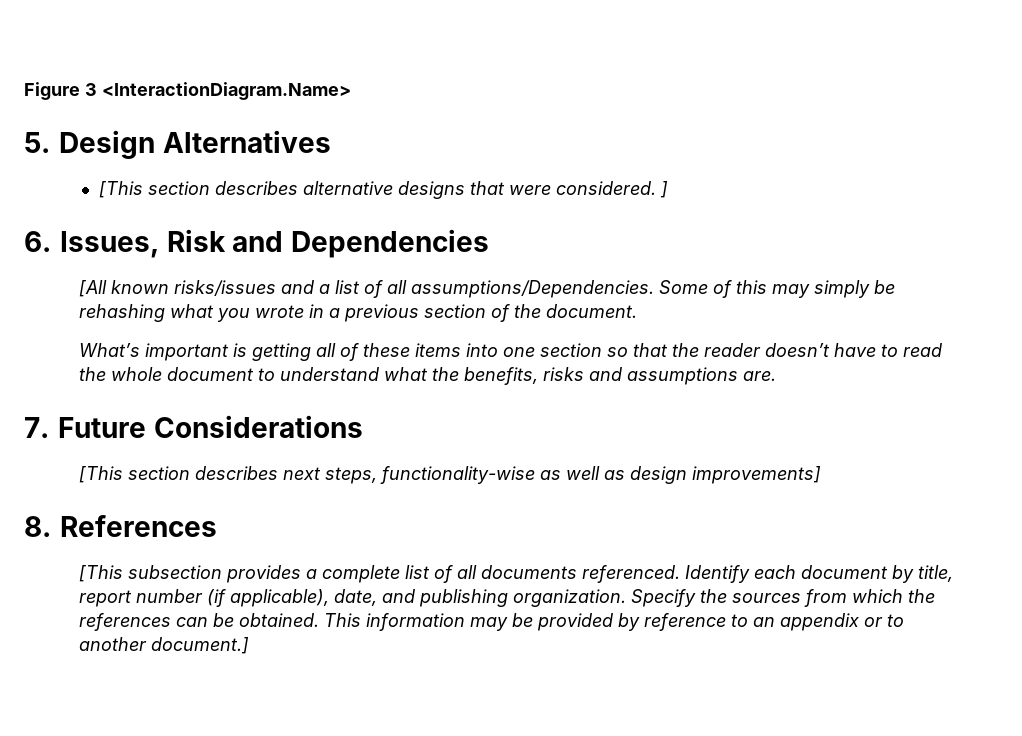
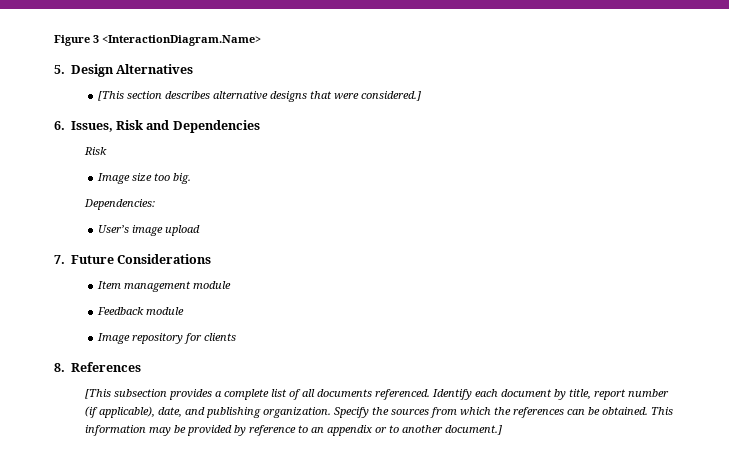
- [This section describes alternative designs that were considered. ]
+ [This section describes alternative designs that were considered.]
  6. Issues, Risk and Dependencies
- [All known risks/issues and a list of all assumptions/Dependencies. Some of this may simply be rehashing what you wrote in a previous section of the document.
- What’s important is getting all of these items into one section so that the reader doesn’t have to read the whole document to understand what the benefits, risks and assumptions are.
+ Risk
+ Image size too big.
+ Dependencies:
+ User’s image upload
  7. Future Considerations
- [This section describes next steps, functionality-wise as well as design improvements]
+ Item management module
+ Feedback module
+ Image repository for clients

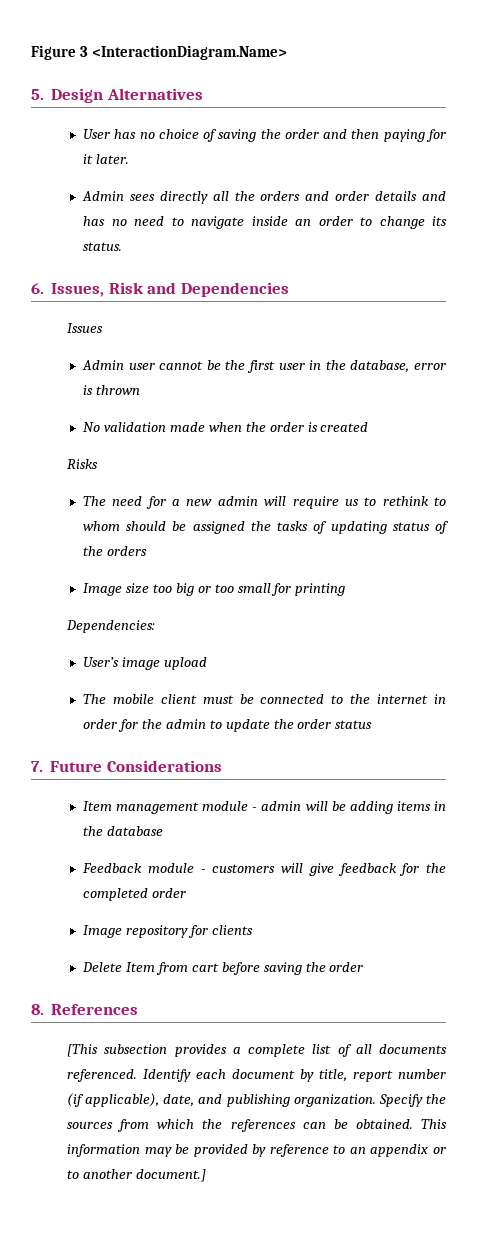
- [This section describes alternative designs that were considered.]
+ User has no choice of saving the order and then paying for it later.
+ Admin sees directly all the orders and order details and has no need to navigate inside an order to change its status.
  6. Issues, Risk and Dependencies
- Risk
- Image size too big.
+ Issues
+ Admin user cannot be the first user in the database, error is thrown
+ No validation made when the order is created
+ Risks
+ The need for a new admin will require us to rethink to whom should be assigned the tasks of updating status of the orders
+ Image size too big or too small for printing
  Dependencies:
  User’s image upload
+ The mobile client must be connected to the internet in order for the admin to update the order status
- Item management module
- Feedback module
+ Item management module - admin will be adding items in the database
+ Feedback module - customers will give feedback for the completed order
  Image repository for clients
+ Delete Item from cart before saving the order

